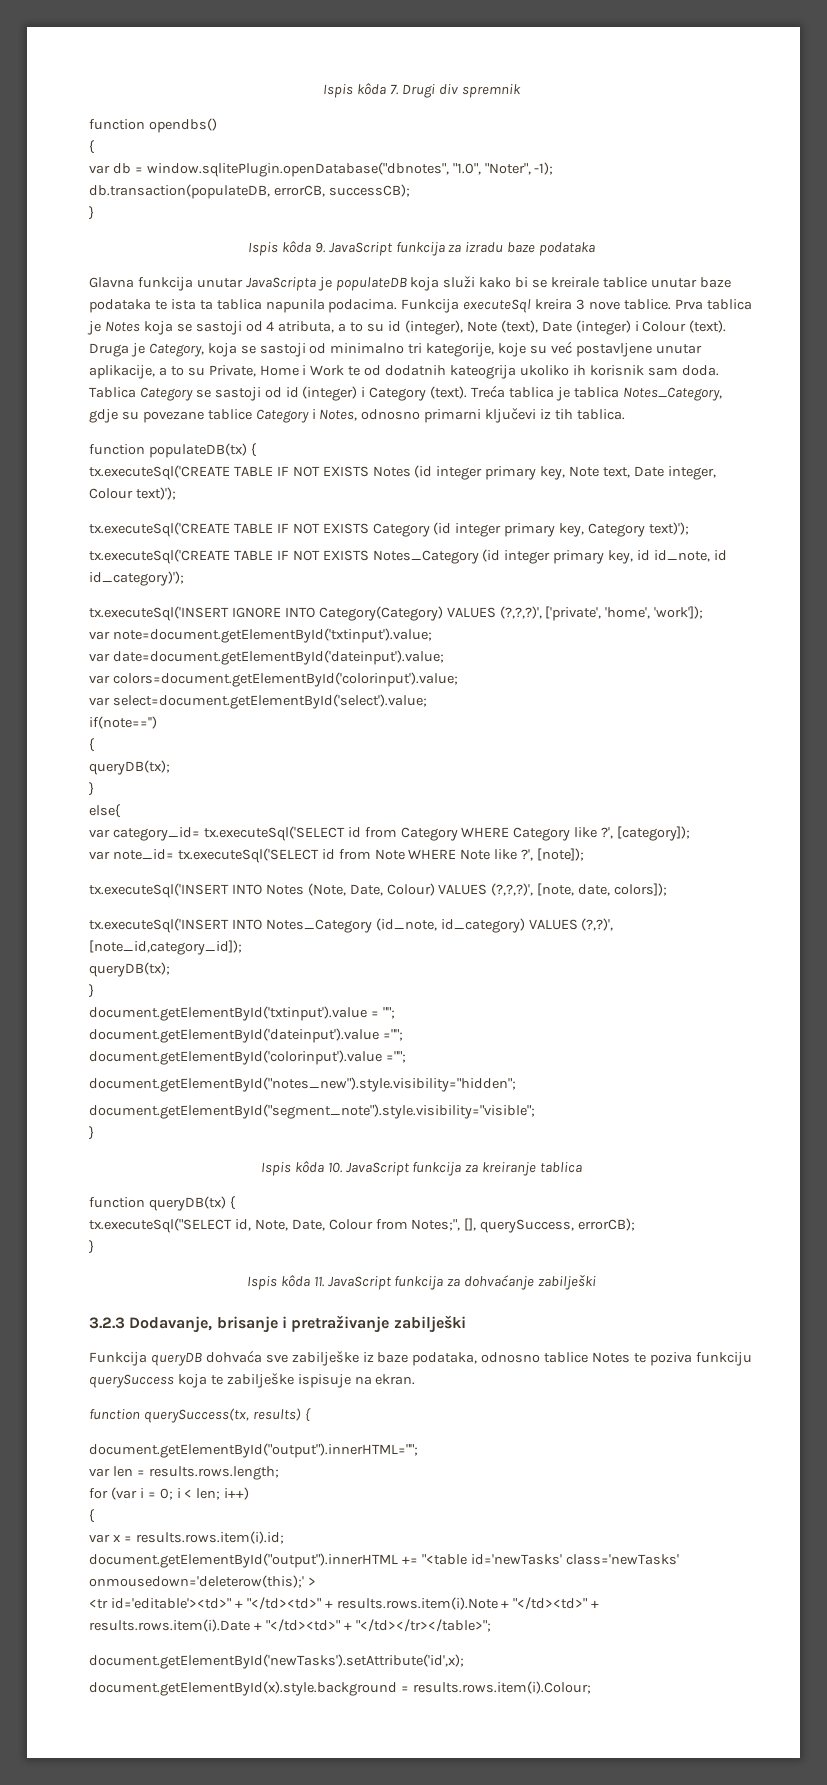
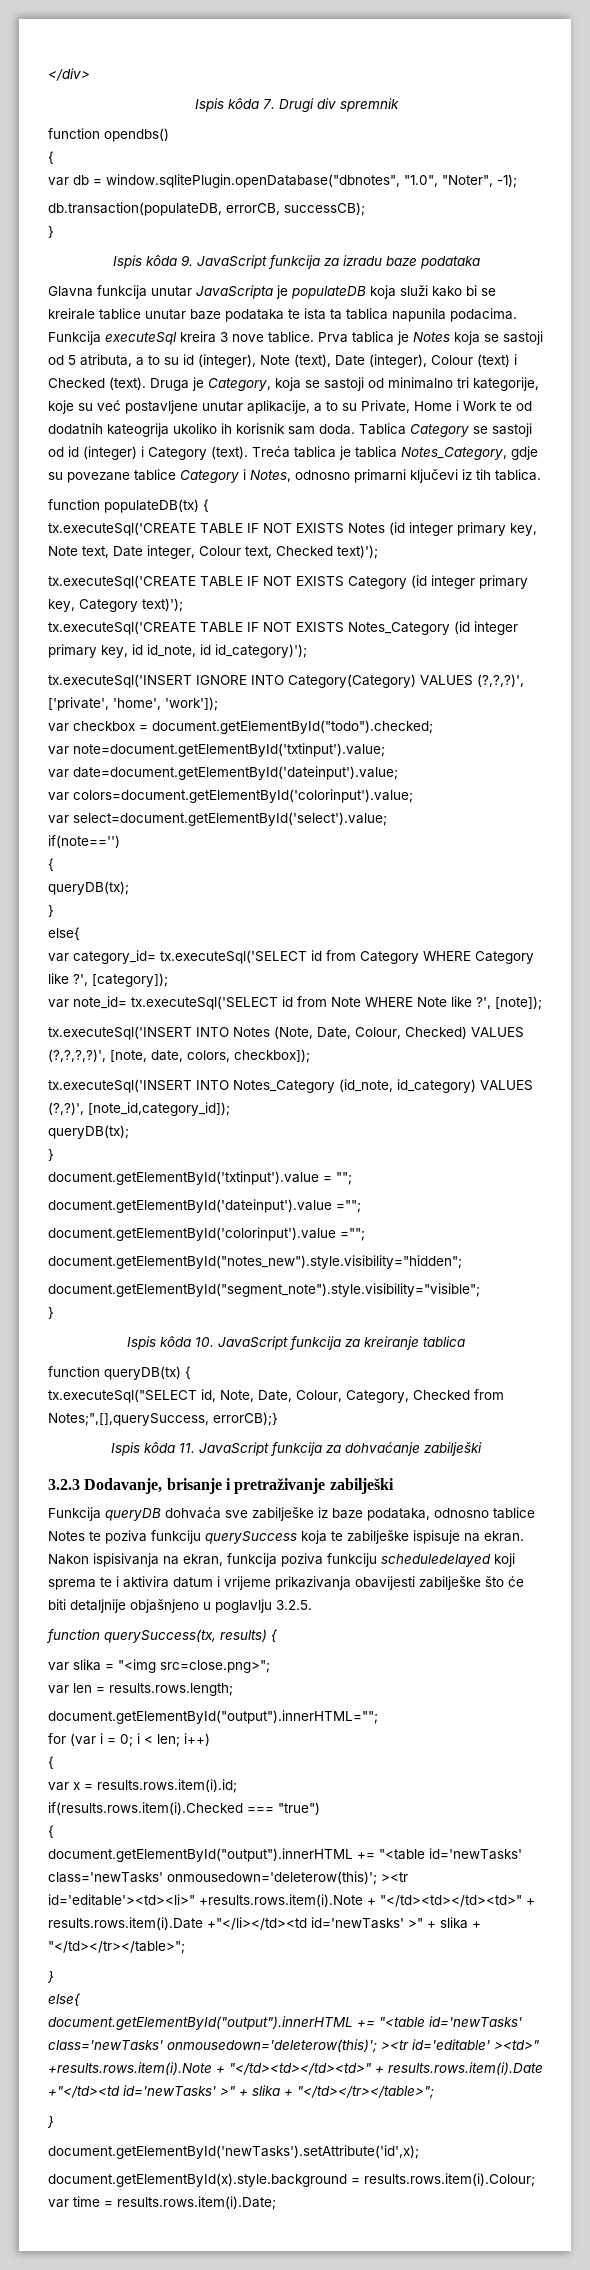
+ </div>
- Prva tablica je Notes koja se sastoji od 4 atributa, a to su id (integer), Note (text), Date (integer) i Colour (text).
+ Prva tablica je Notes koja se sastoji od 5 atributa, a to su id (integer), Note (text), Date (integer), Colour (text) i Checked (text).
- tx.executeSql('CREATE TABLE IF NOT EXISTS Notes (id integer primary key, Note text, Date integer, Colour text)');
+ tx.executeSql('CREATE TABLE IF NOT EXISTS Notes (id integer primary key, Note text, Date integer, Colour text, Checked text)');
+ var checkbox = document.getElementById("todo").checked;
- tx.executeSql('INSERT INTO Notes (Note, Date, Colour) VALUES (?,?,?)', [note, date, colors]);
+ tx.executeSql('INSERT INTO Notes (Note, Date, Colour, Checked) VALUES (?,?,?,?)', [note, date, colors, checkbox]);
- tx.executeSql("SELECT id, Note, Date, Colour from Notes;", [], querySuccess, errorCB);
- }
+ tx.executeSql("SELECT id, Note, Date, Colour, Category, Checked from Notes;",[],querySuccess, errorCB);}
+ Nakon ispisivanja na ekran, funkcija poziva funkciju scheduledelayed koji sprema te i aktivira datum i vrijeme prikazivanja obavijesti zabilješke što će biti detaljnije objašnjeno u poglavlju 3.2.5.
- document.getElementById("output").innerHTML="";
+ var slika = "<img src=close.png>";
+ document.getElementById("output").innerHTML="";
- document.getElementById("output").innerHTML += "<table id='newTasks' class='newTasks' onmousedown='deleterow(this);' >
- <tr id='editable'><td>" + "</td><td>" + results.rows.item(i).Note + "</td><td>" + results.rows.item(i).Date + "</td><td>" + "</td></tr></table>";
+ if(results.rows.item(i).Checked === "true")
+ {
+ document.getElementById("output").innerHTML += "<table id='newTasks' class='newTasks' onmousedown='deleterow(this)'; ><tr id='editable'><td><li>" +results.rows.item(i).Note + "</td><td></td><td>" + results.rows.item(i).Date +"</li></td><td id='newTasks' >" + slika + "</td></tr></table>";
+ }
+ else{
+ document.getElementById("output").innerHTML += "<table id='newTasks' class='newTasks' onmousedown='deleterow(this)'; ><tr id='editable' ><td>" +results.rows.item(i).Note + "</td><td></td><td>" + results.rows.item(i).Date +"</td><td id='newTasks' >" + slika + "</td></tr></table>";
+ }
- document.getElementById(x).style.background = results.rows.item(i).Colour;
+ document.getElementById(x).style.background = results.rows.item(i).Colour; var time = results.rows.item(i).Date;

